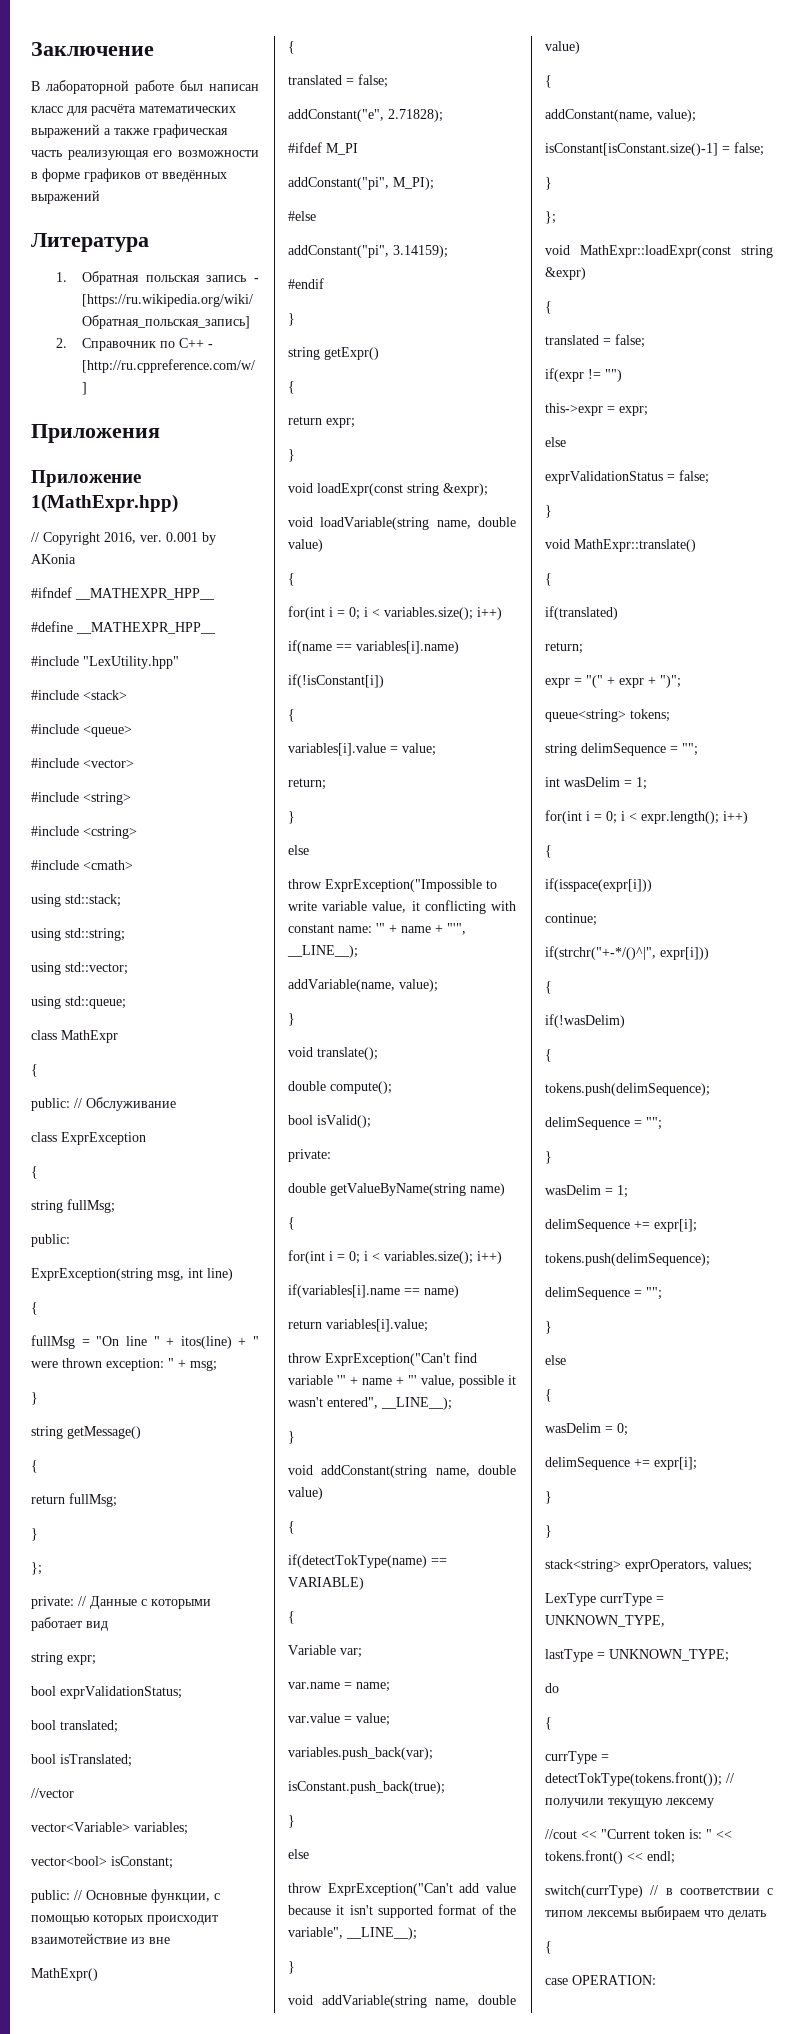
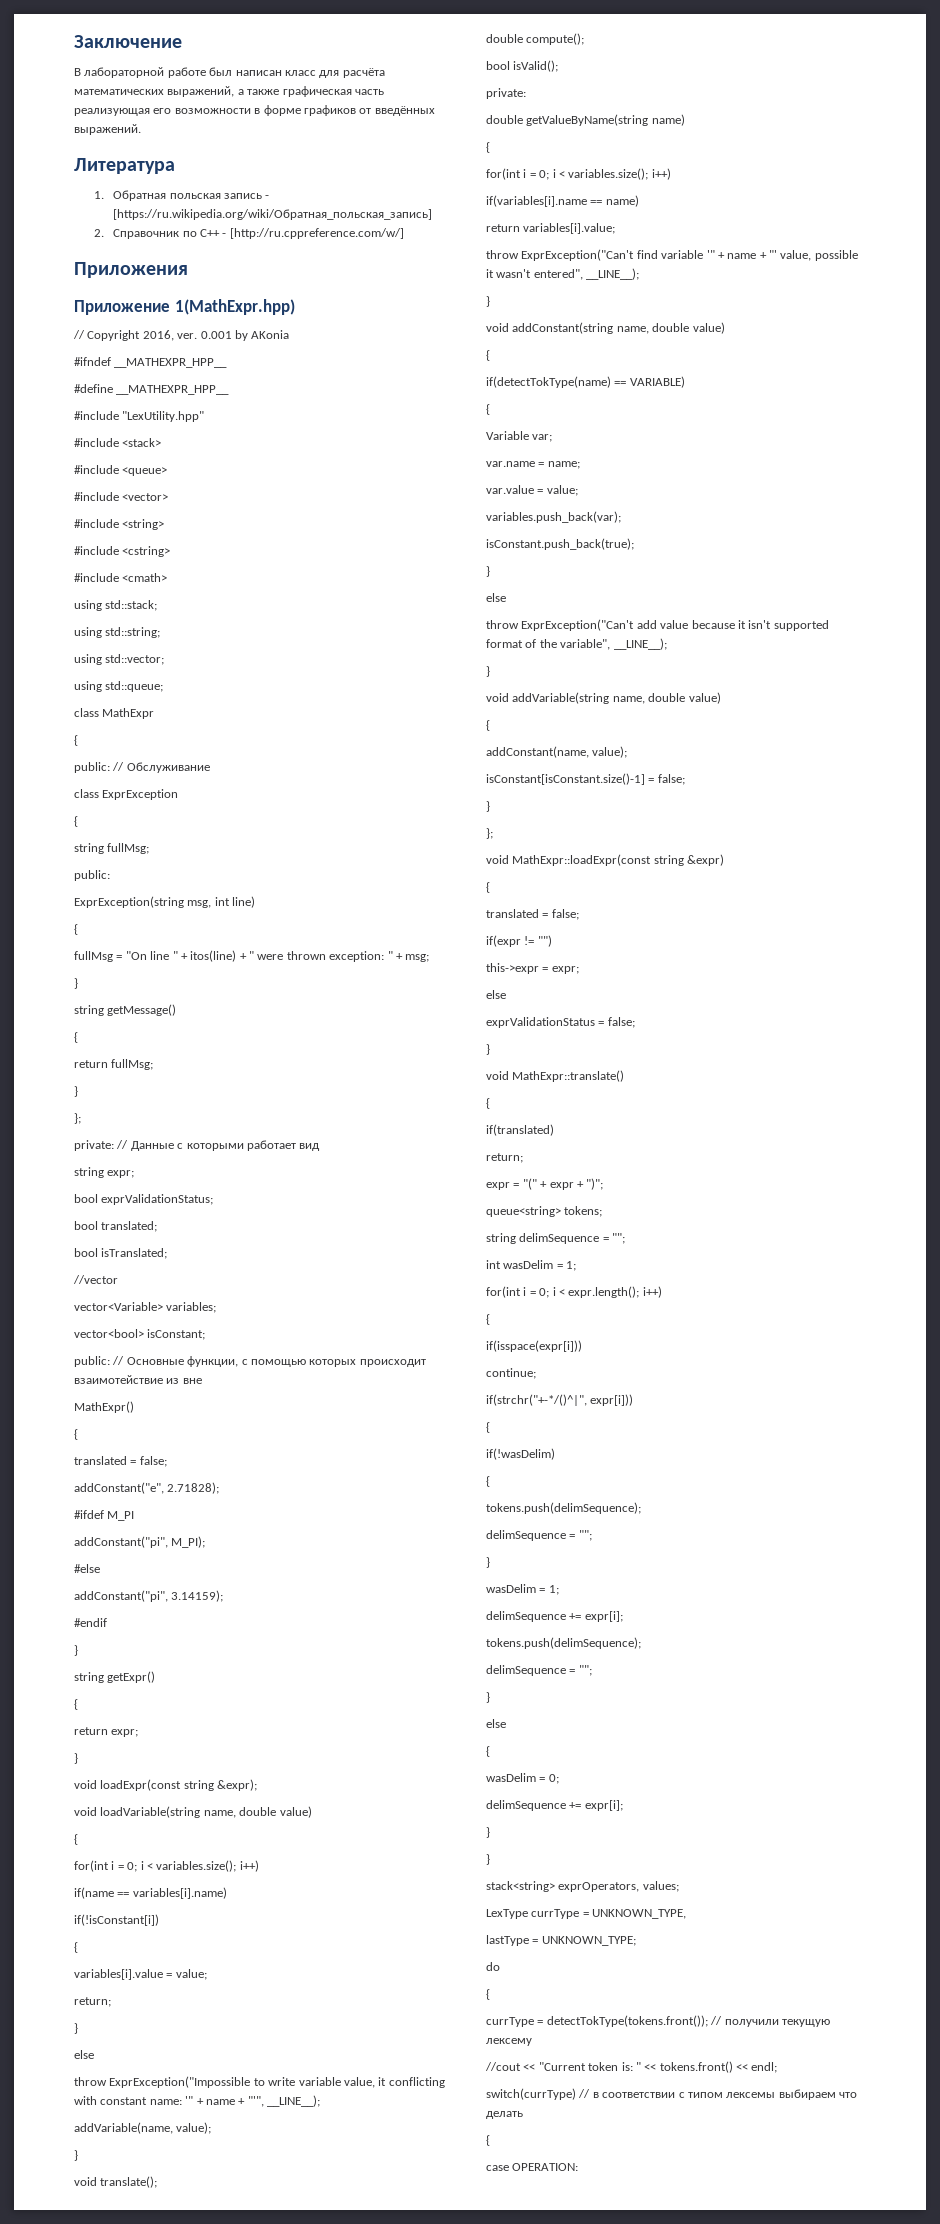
- В лабораторной работе был написан класс для расчёта математических выражений а также графическая часть реализующая его возможности в форме графиков от введённых выражений
+ В лабораторной работе был написан класс для расчёта математических выражений, а также графическая часть реализующая его возможности в форме графиков от введённых выражений.

